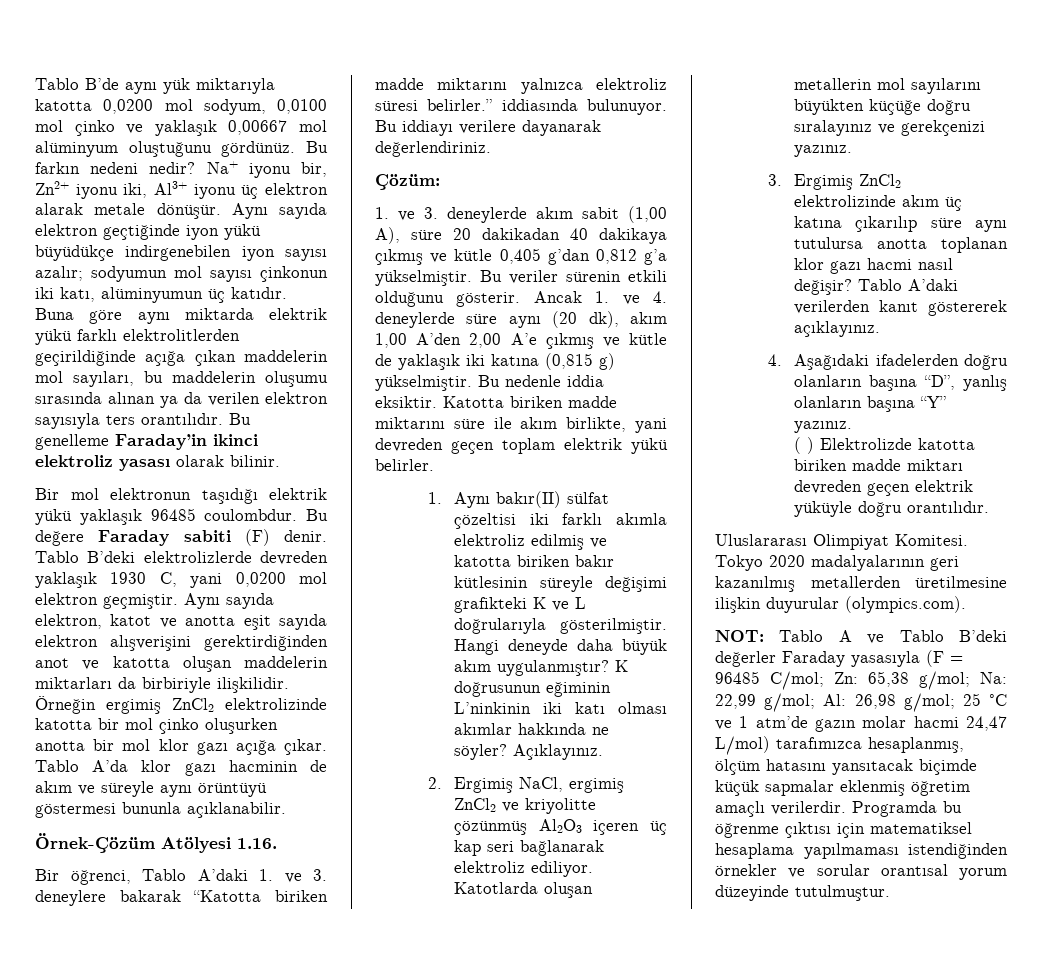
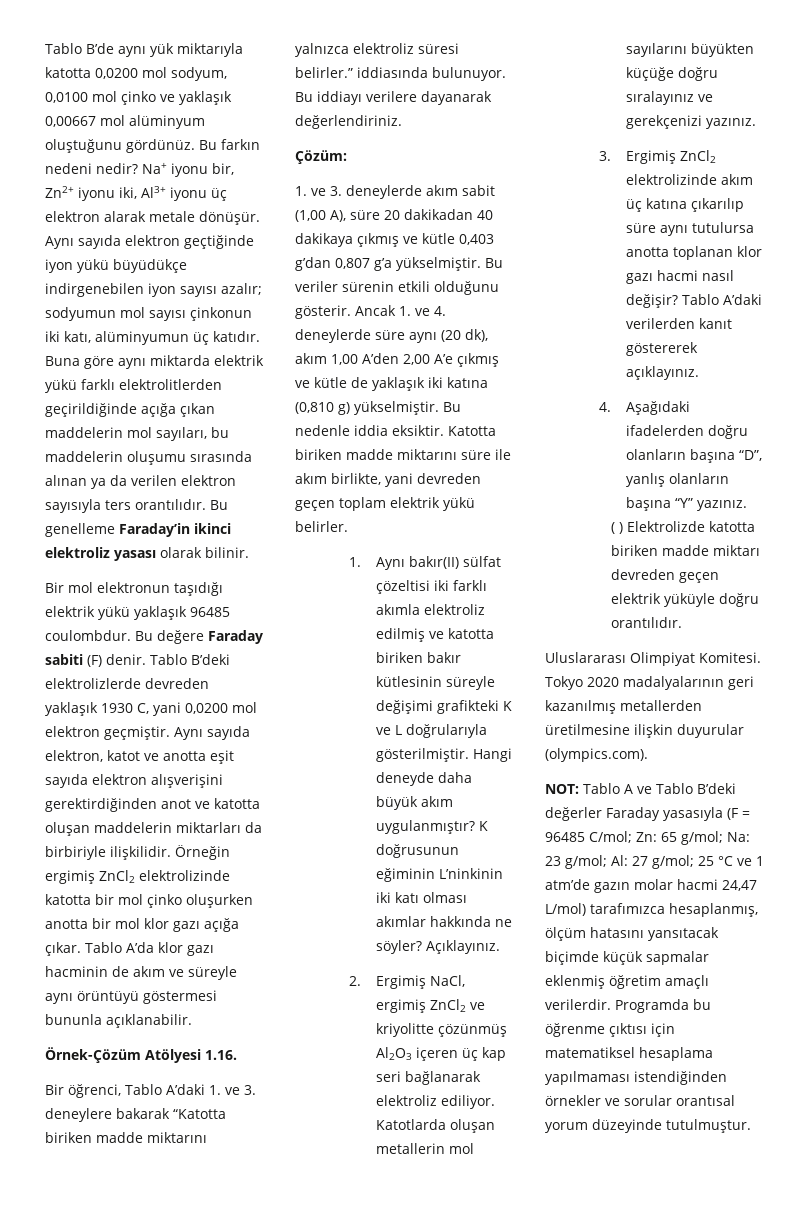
- 1. ve 3. deneylerde akım sabit (1,00 A), süre 20 dakikadan 40 dakikaya çıkmış ve kütle 0,405 g’dan 0,812 g’a yükselmiştir.
+ 1. ve 3. deneylerde akım sabit (1,00 A), süre 20 dakikadan 40 dakikaya çıkmış ve kütle 0,403 g’dan 0,807 g’a yükselmiştir.
- Ancak 1. ve 4. deneylerde süre aynı (20 dk), akım 1,00 A’den 2,00 A’e çıkmış ve kütle de yaklaşık iki katına (0,815 g) yükselmiştir.
+ Ancak 1. ve 4. deneylerde süre aynı (20 dk), akım 1,00 A’den 2,00 A’e çıkmış ve kütle de yaklaşık iki katına (0,810 g) yükselmiştir.
- NOT: Tablo A ve Tablo B’deki değerler Faraday yasasıyla (F = 96485 C/mol; Zn: 65,38 g/mol; Na: 22,99 g/mol; Al: 26,98 g/mol; 25 °C ve 1 atm’de gazın molar hacmi 24,47 L/mol) tarafımızca hesaplanmış, ölçüm hatasını yansıtacak biçimde küçük sapmalar eklenmiş öğretim amaçlı verilerdir.
+ NOT: Tablo A ve Tablo B’deki değerler Faraday yasasıyla (F = 96485 C/mol; Zn: 65 g/mol; Na: 23 g/mol; Al: 27 g/mol; 25 °C ve 1 atm’de gazın molar hacmi 24,47 L/mol) tarafımızca hesaplanmış, ölçüm hatasını yansıtacak biçimde küçük sapmalar eklenmiş öğretim amaçlı verilerdir.

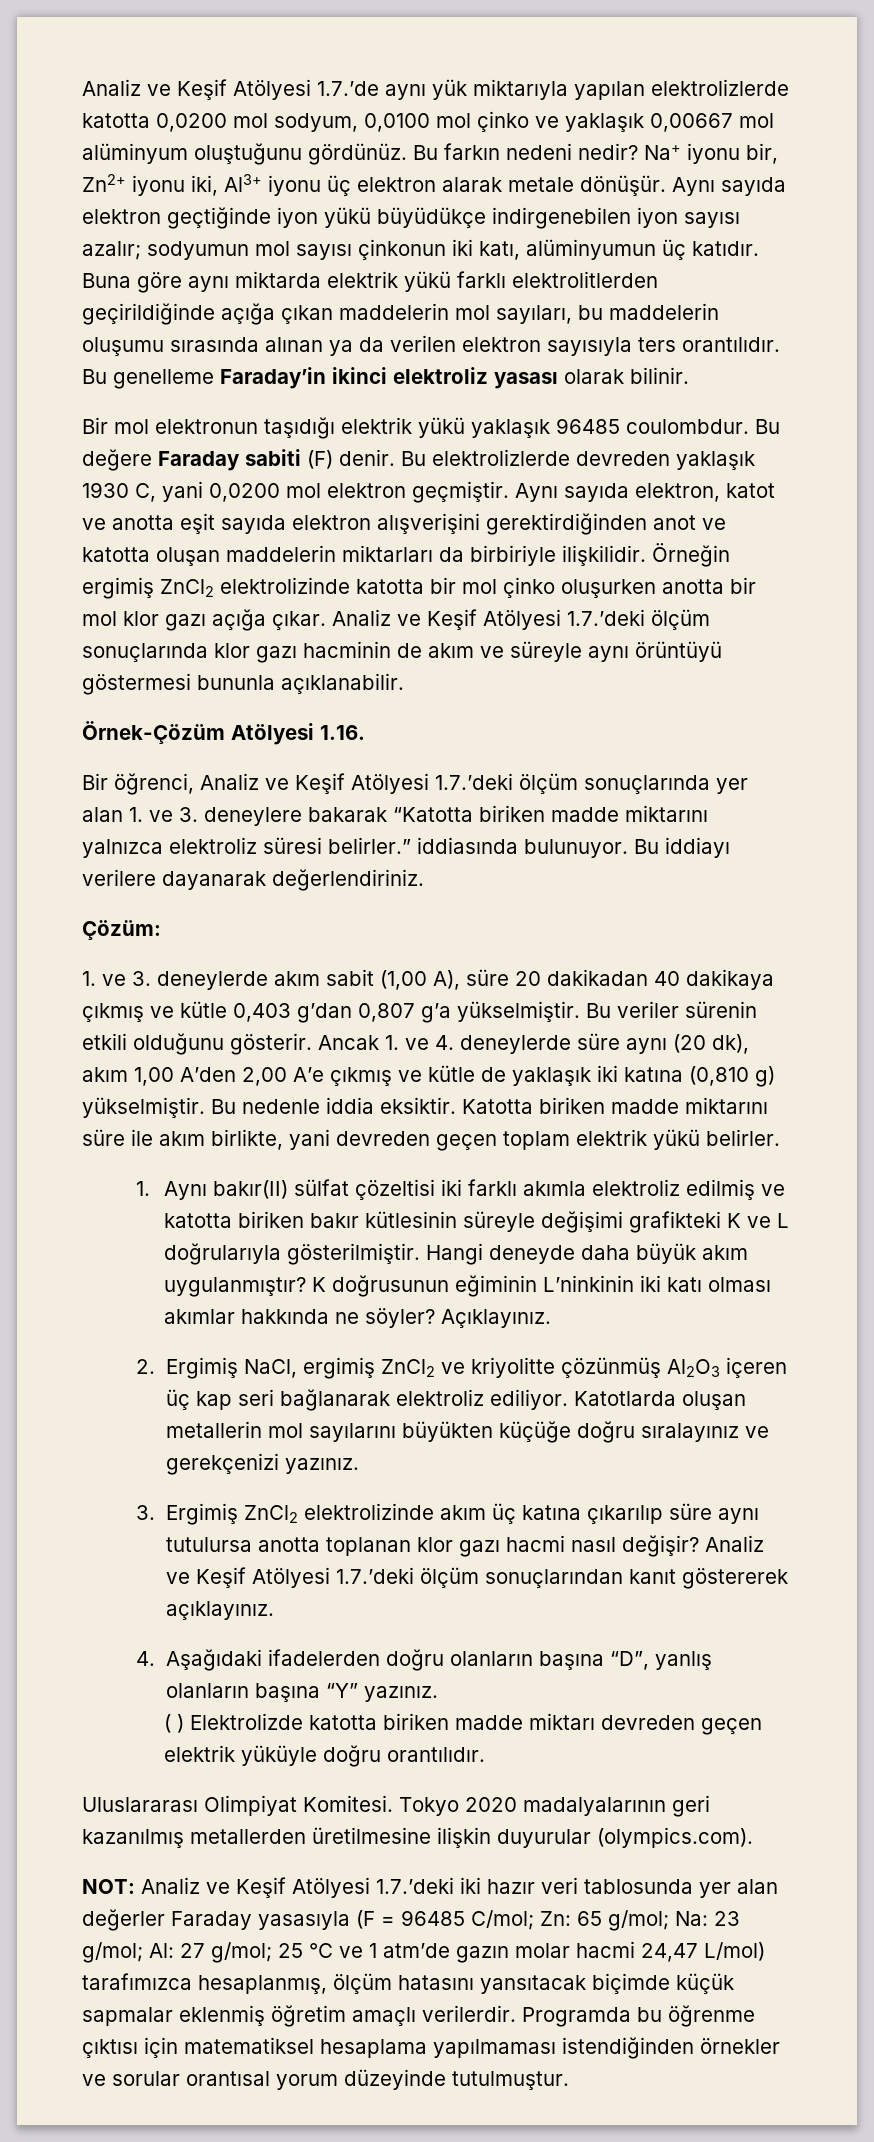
- Tablo B’de aynı yük miktarıyla katotta 0,0200 mol sodyum, 0,0100 mol çinko ve yaklaşık 0,00667 mol alüminyum oluştuğunu gördünüz.
+ Analiz ve Keşif Atölyesi 1.7.’de aynı yük miktarıyla yapılan elektrolizlerde katotta 0,0200 mol sodyum, 0,0100 mol çinko ve yaklaşık 0,00667 mol alüminyum oluştuğunu gördünüz.
- Tablo B’deki elektrolizlerde devreden yaklaşık 1930 C, yani 0,0200 mol elektron geçmiştir.
+ Bu elektrolizlerde devreden yaklaşık 1930 C, yani 0,0200 mol elektron geçmiştir.
- Tablo A’da klor gazı hacminin de akım ve süreyle aynı örüntüyü göstermesi bununla açıklanabilir.
+ Analiz ve Keşif Atölyesi 1.7.’deki ölçüm sonuçlarında klor gazı hacminin de akım ve süreyle aynı örüntüyü göstermesi bununla açıklanabilir.
- Bir öğrenci, Tablo A’daki 1. ve 3. deneylere bakarak “Katotta biriken madde miktarını yalnızca elektroliz süresi belirler.” iddiasında bulunuyor.
+ Bir öğrenci, Analiz ve Keşif Atölyesi 1.7.’deki ölçüm sonuçlarında yer alan 1. ve 3. deneylere bakarak “Katotta biriken madde miktarını yalnızca elektroliz süresi belirler.” iddiasında bulunuyor.
- Tablo A’daki verilerden kanıt göstererek açıklayınız.
+ Analiz ve Keşif Atölyesi 1.7.’deki ölçüm sonuçlarından kanıt göstererek açıklayınız.
- NOT: Tablo A ve Tablo B’deki değerler Faraday yasasıyla (F = 96485 C/mol; Zn: 65 g/mol; Na: 23 g/mol; Al: 27 g/mol; 25 °C ve 1 atm’de gazın molar hacmi 24,47 L/mol) tarafımızca hesaplanmış, ölçüm hatasını yansıtacak biçimde küçük sapmalar eklenmiş öğretim amaçlı verilerdir.
+ NOT: Analiz ve Keşif Atölyesi 1.7.’deki iki hazır veri tablosunda yer alan değerler Faraday yasasıyla (F = 96485 C/mol; Zn: 65 g/mol; Na: 23 g/mol; Al: 27 g/mol; 25 °C ve 1 atm’de gazın molar hacmi 24,47 L/mol) tarafımızca hesaplanmış, ölçüm hatasını yansıtacak biçimde küçük sapmalar eklenmiş öğretim amaçlı verilerdir.

